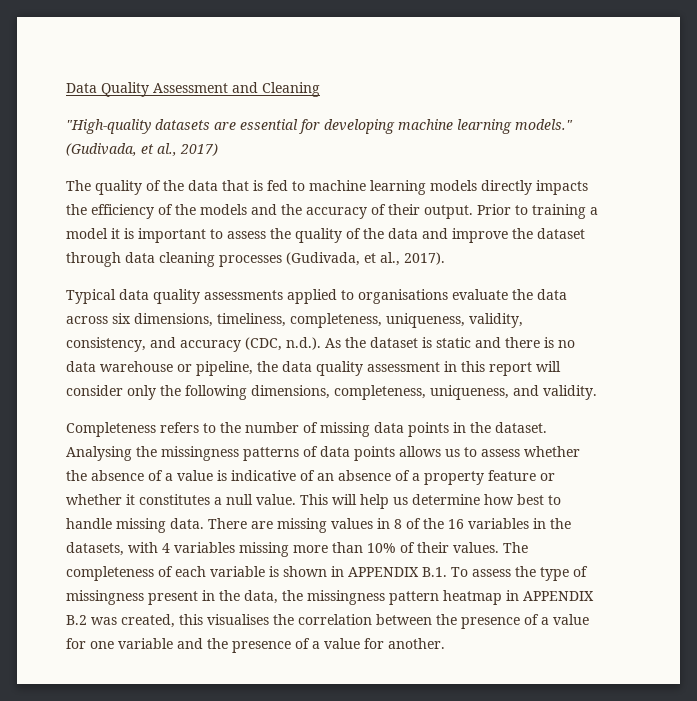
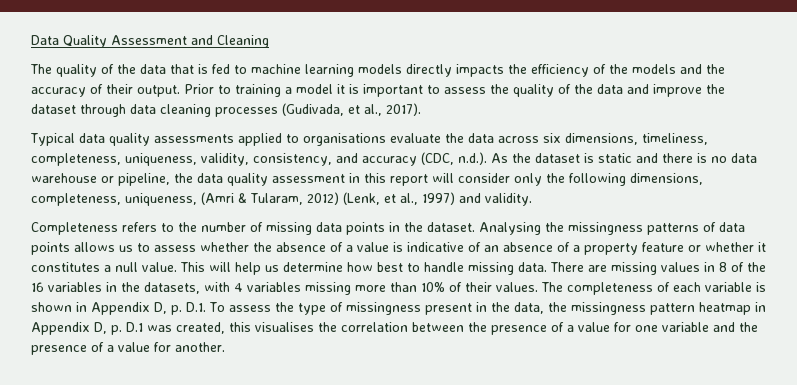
- "High-quality datasets are essential for developing machine learning models." (Gudivada, et al., 2017)
- Typical data quality assessments applied to organisations evaluate the data across six dimensions, timeliness, completeness, uniqueness, validity, consistency, and accuracy (CDC, n.d.). As the dataset is static and there is no data warehouse or pipeline, the data quality assessment in this report will consider only the following dimensions, completeness, uniqueness, and validity.
+ Typical data quality assessments applied to organisations evaluate the data across six dimensions, timeliness, completeness, uniqueness, validity, consistency, and accuracy (CDC, n.d.). As the dataset is static and there is no data warehouse or pipeline, the data quality assessment in this report will consider only the following dimensions, completeness, uniqueness, (Amri & Tularam, 2012) (Lenk, et al., 1997) and validity.
- The completeness of each variable is shown in APPENDIX B.1. To assess the type of missingness present in the data, the missingness pattern heatmap in APPENDIX B.2 was created, this visualises the correlation between the presence of a value for one variable and the presence of a value for another.
+ The completeness of each variable is shown in Appendix D, p. D.1. To assess the type of missingness present in the data, the missingness pattern heatmap in Appendix D, p. D.1 was created, this visualises the correlation between the presence of a value for one variable and the presence of a value for another.

